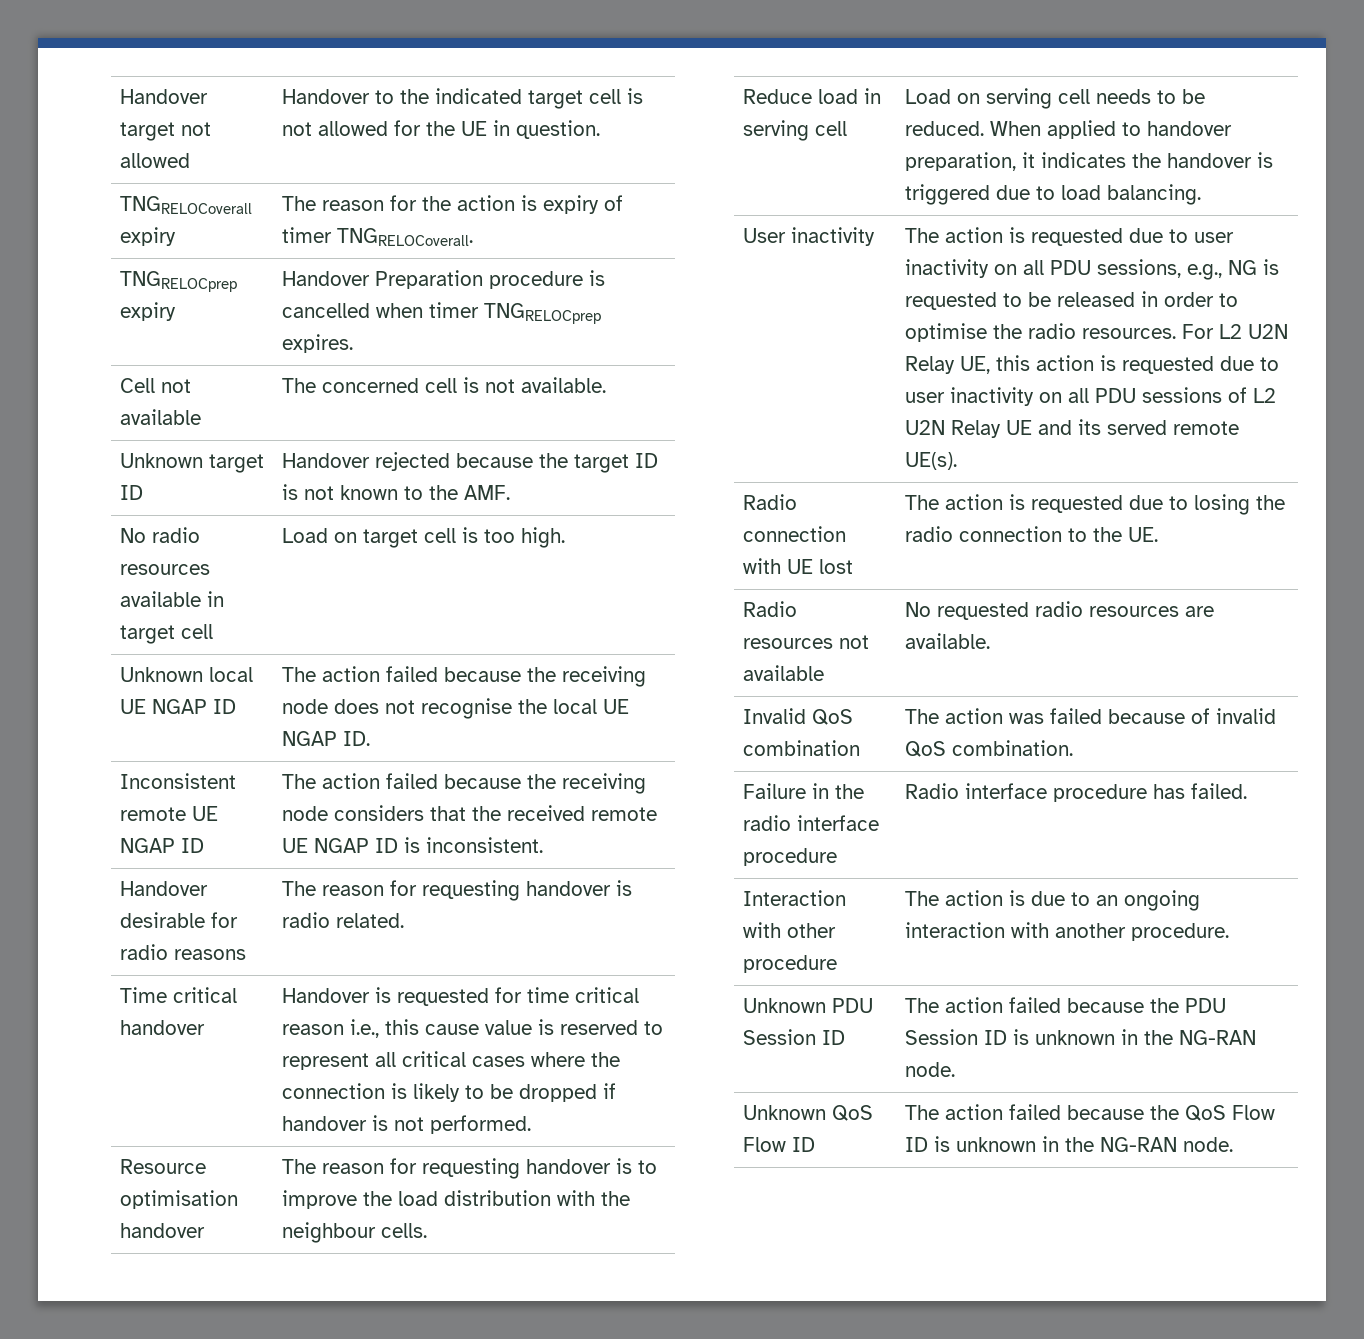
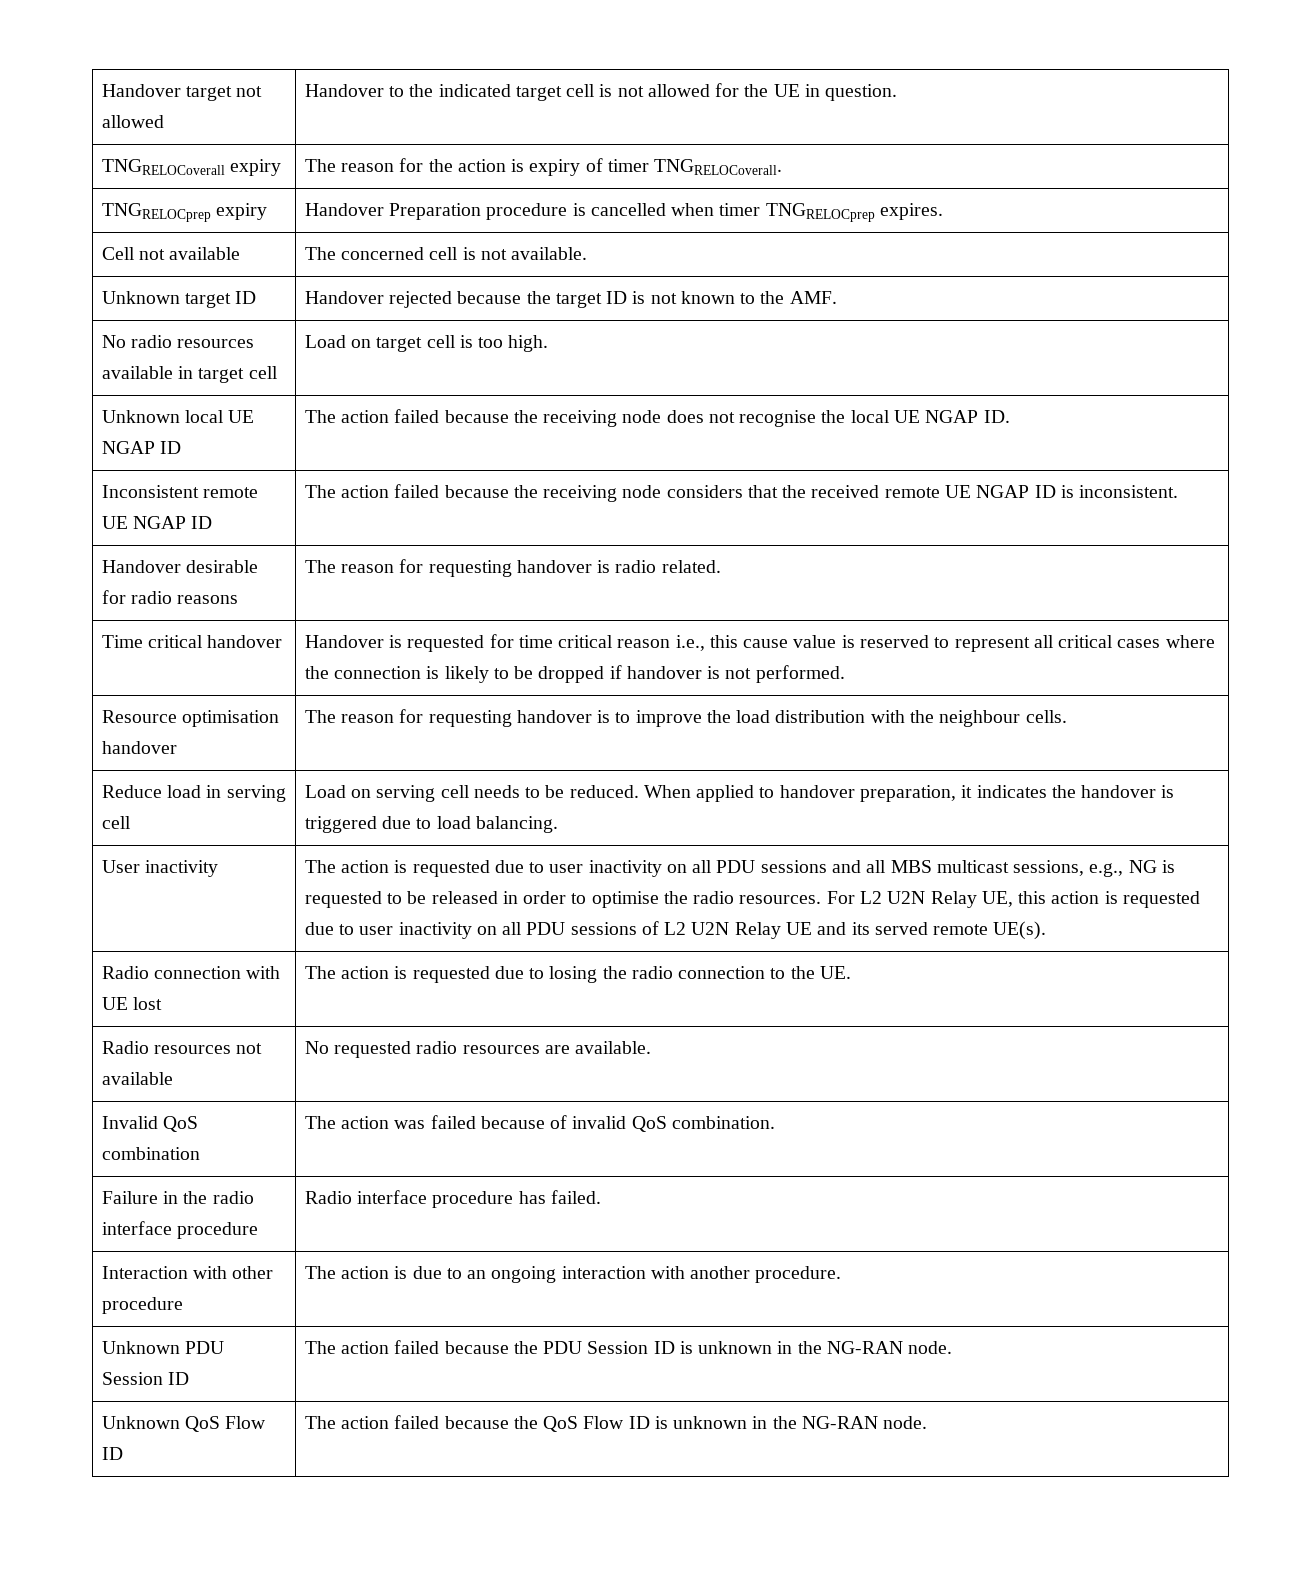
- The action is requested due to user inactivity on all PDU sessions, e.g., NG is requested to be released in order to optimise the radio resources.
+ The action is requested due to user inactivity on all PDU sessions and all MBS multicast sessions, e.g., NG is requested to be released in order to optimise the radio resources.

